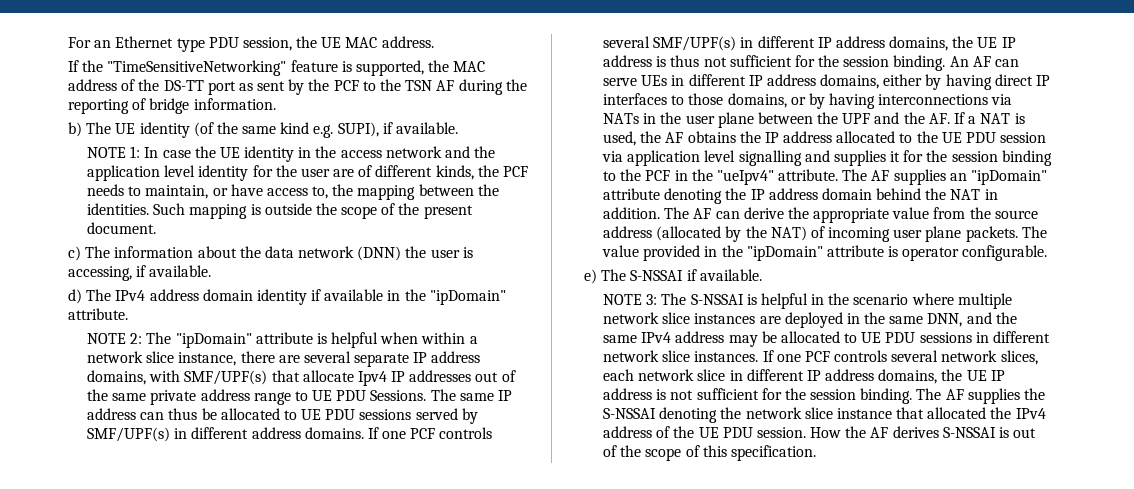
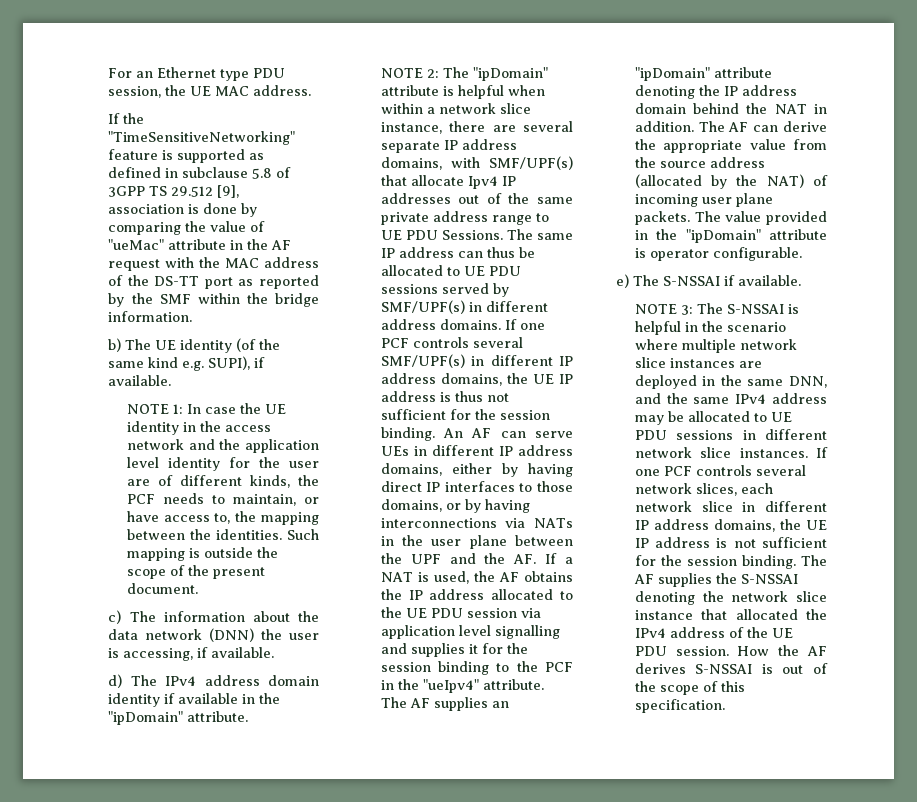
- If the "TimeSensitiveNetworking" feature is supported, the MAC address of the DS-TT port as sent by the PCF to the TSN AF during the reporting of bridge information.
+ If the "TimeSensitiveNetworking" feature is supported as defined in subclause 5.8 of 3GPP TS 29.512 [9], association is done by comparing the value of "ueMac" attribute in the AF request with the MAC address of the DS-TT port as reported by the SMF within the bridge information.

